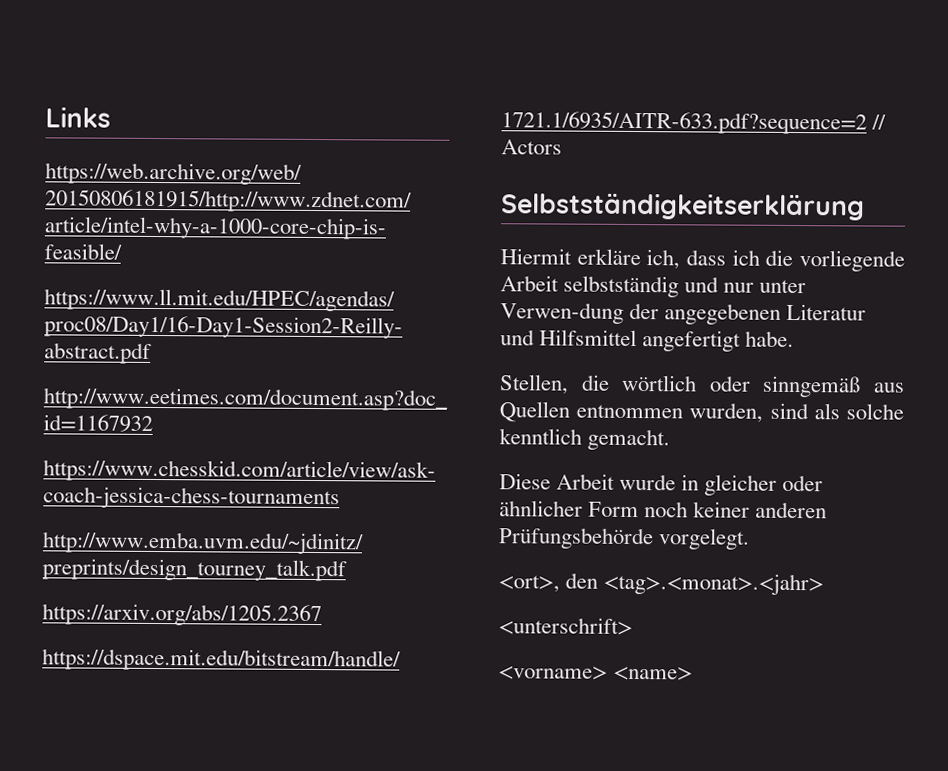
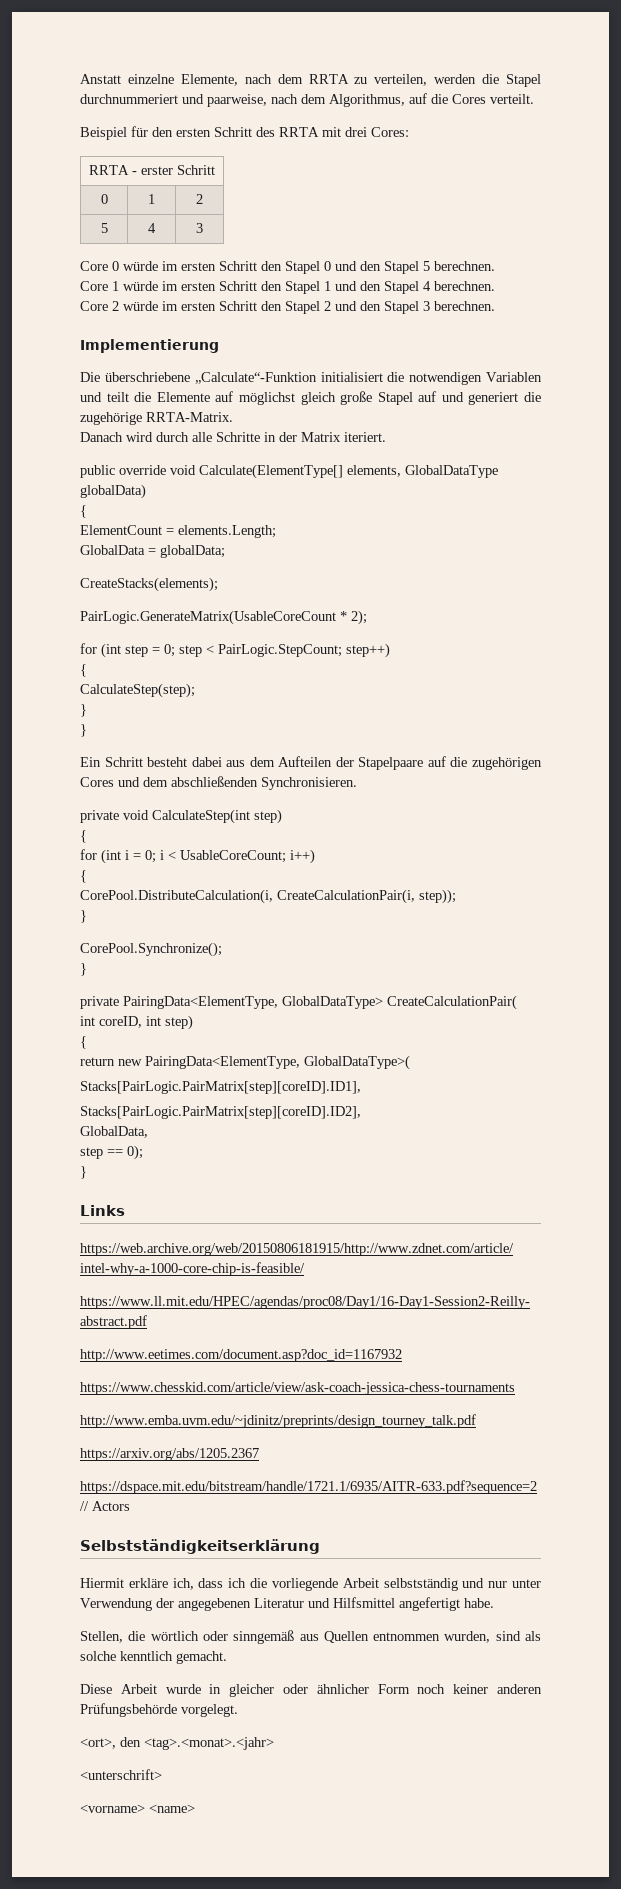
+ Anstatt einzelne Elemente, nach dem RRTA zu verteilen, werden die Stapel durchnummeriert und paarweise, nach dem Algorithmus, auf die Cores verteilt.
+ Beispiel für den ersten Schritt des RRTA mit drei Cores:
+ RRTA - erster Schritt
+ 0 | 1 | 2
+ 5 | 4 | 3
+ Core 0 würde im ersten Schritt den Stapel 0 und den Stapel 5 berechnen.
+ Core 1 würde im ersten Schritt den Stapel 1 und den Stapel 4 berechnen.
+ Core 2 würde im ersten Schritt den Stapel 2 und den Stapel 3 berechnen.
+ Implementierung
+ Die überschriebene „Calculate“-Funktion initialisiert die notwendigen Variablen und teilt die Elemente auf möglichst gleich große Stapel auf und generiert die zugehörige RRTA-Matrix.
+ Danach wird durch alle Schritte in der Matrix iteriert.
+ public override void Calculate(ElementType[] elements, GlobalDataType globalData)
+ {
+ ElementCount = elements.Length;
+ GlobalData = globalData;
+ CreateStacks(elements);
+ PairLogic.GenerateMatrix(UsableCoreCount * 2);
+ for (int step = 0; step < PairLogic.StepCount; step++)
+ {
+ CalculateStep(step);
+ }
+ }
+ Ein Schritt besteht dabei aus dem Aufteilen der Stapelpaare auf die zugehörigen Cores und dem abschließenden Synchronisieren.
+ private void CalculateStep(int step)
+ {
+ for (int i = 0; i < UsableCoreCount; i++)
+ {
+ CorePool.DistributeCalculation(i, CreateCalculationPair(i, step));
+ }
+ CorePool.Synchronize();
+ }
+ private PairingData<ElementType, GlobalDataType> CreateCalculationPair(
+ int coreID, int step)
+ {
+ return new PairingData<ElementType, GlobalDataType>(
+ Stacks[PairLogic.PairMatrix[step][coreID].ID1],
+ Stacks[PairLogic.PairMatrix[step][coreID].ID2],
+ GlobalData,
+ step == 0);
+ }
- Hiermit erkläre ich, dass ich die vorliegende Arbeit selbstständig und nur unter Verwen-dung der angegebenen Literatur und Hilfsmittel angefertigt habe.
+ Hiermit erkläre ich, dass ich die vorliegende Arbeit selbstständig und nur unter Verwendung der angegebenen Literatur und Hilfsmittel angefertigt habe.

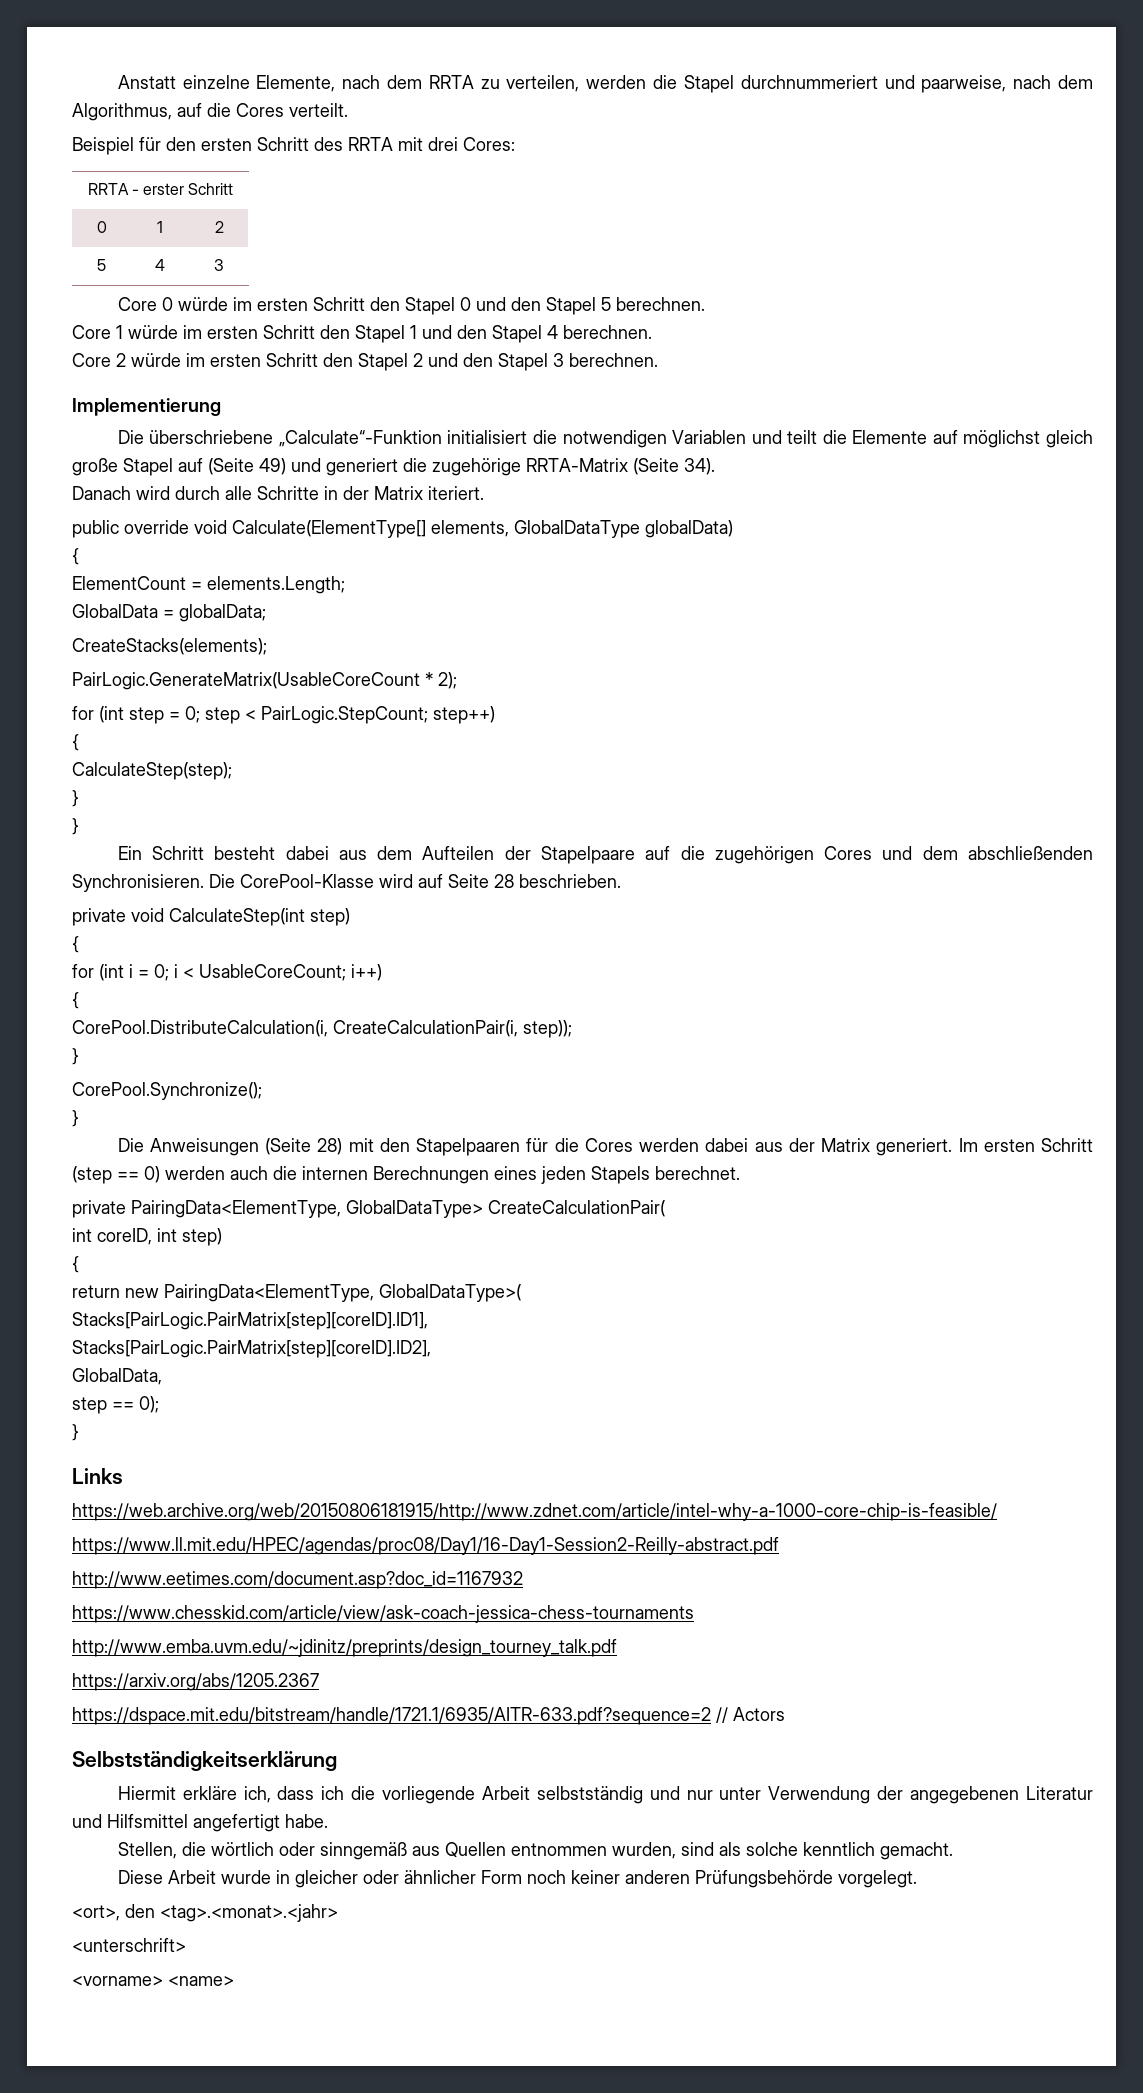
- Die überschriebene „Calculate“-Funktion initialisiert die notwendigen Variablen und teilt die Elemente auf möglichst gleich große Stapel auf und generiert die zugehörige RRTA-Matrix.
+ Die überschriebene „Calculate“-Funktion initialisiert die notwendigen Variablen und teilt die Elemente auf möglichst gleich große Stapel auf (Seite 49) und generiert die zugehörige RRTA-Matrix (Seite 34).
+ Die CorePool-Klasse wird auf Seite 28 beschrieben.
+ Die Anweisungen (Seite 28) mit den Stapelpaaren für die Cores werden dabei aus der Matrix generiert. Im ersten Schritt (step == 0) werden auch die internen Berechnungen eines jeden Stapels berechnet.

